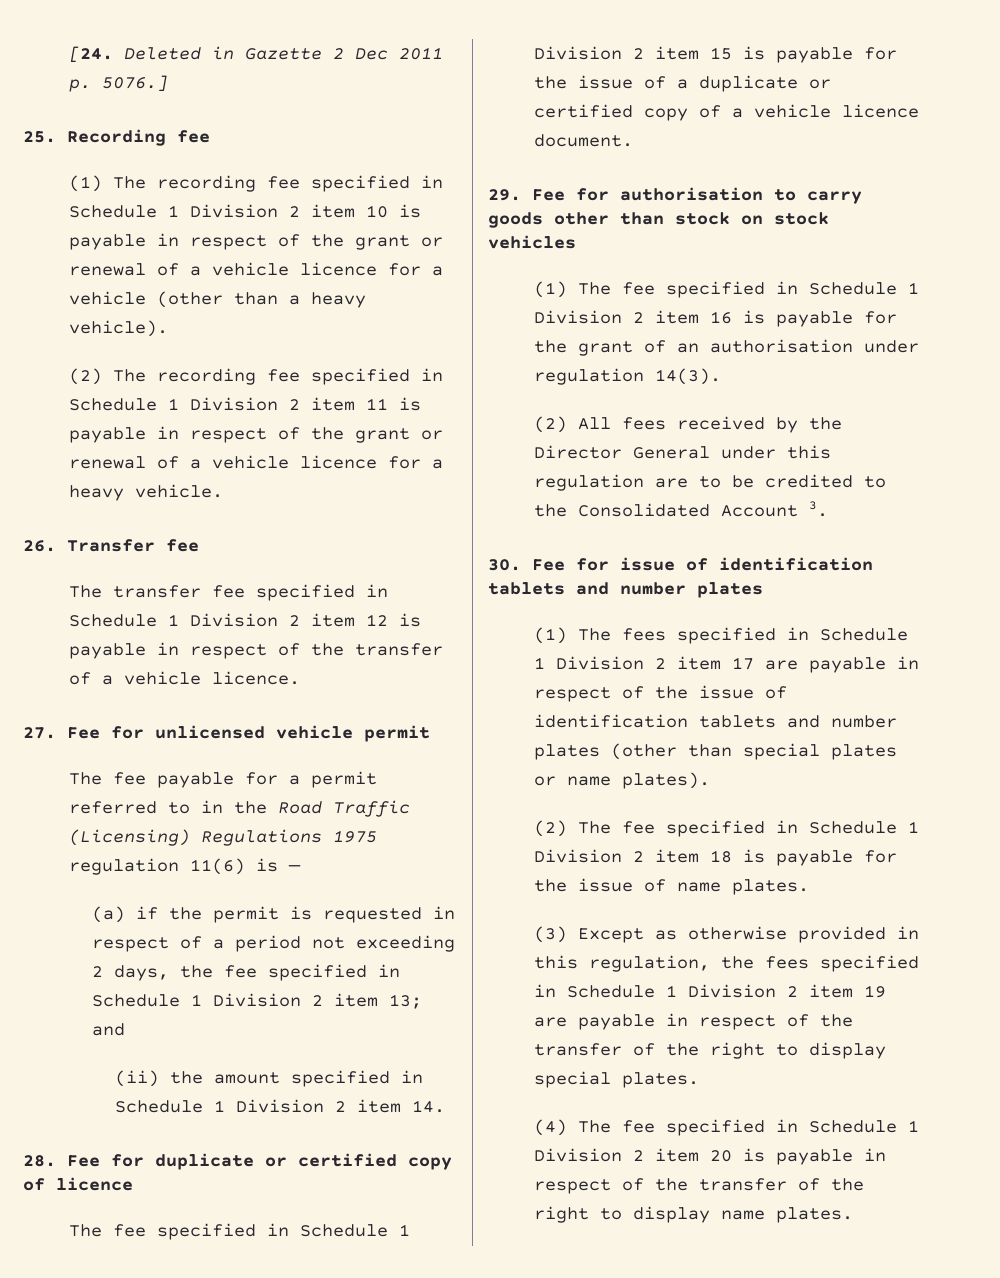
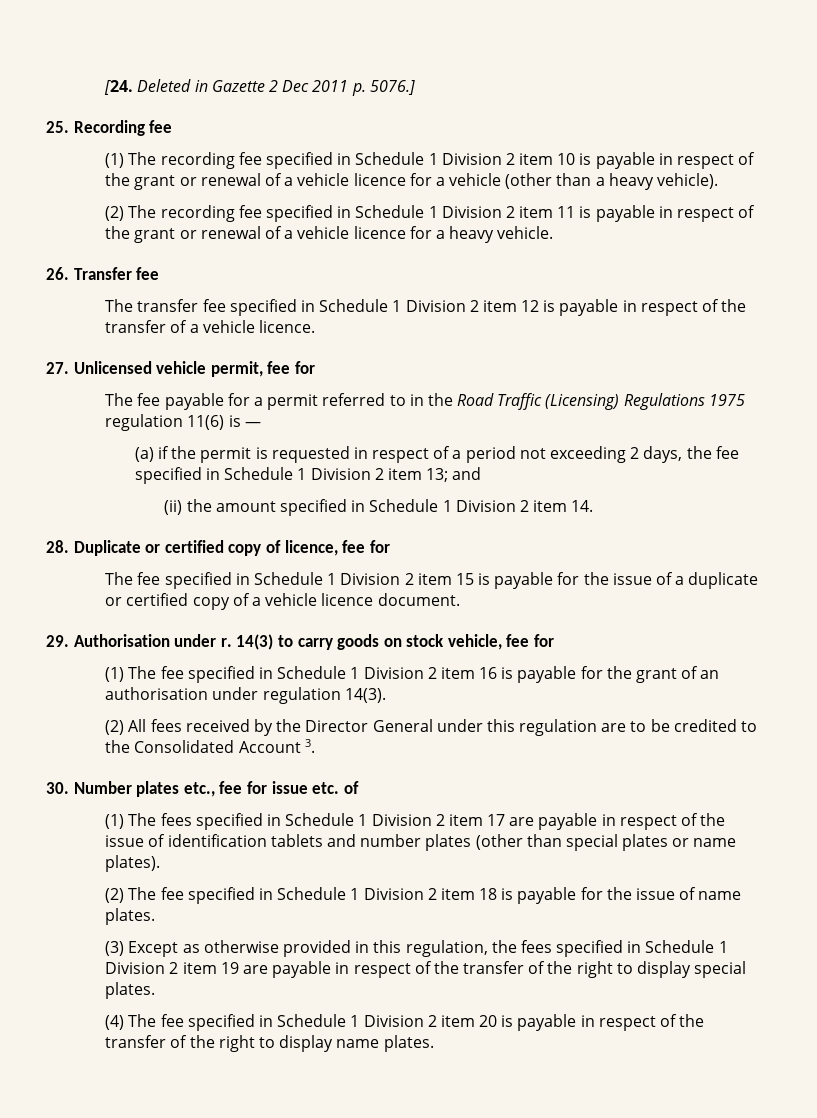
- 27. Fee for unlicensed vehicle permit
+ 27. Unlicensed vehicle permit, fee for
- 28. Fee for duplicate or certified copy of licence
+ 28. Duplicate or certified copy of licence, fee for
- 29. Fee for authorisation to carry goods other than stock on stock vehicles
+ 29. Authorisation under r. 14(3) to carry goods on stock vehicle, fee for
- 30. Fee for issue of identification tablets and number plates
+ 30. Number plates etc., fee for issue etc. of

